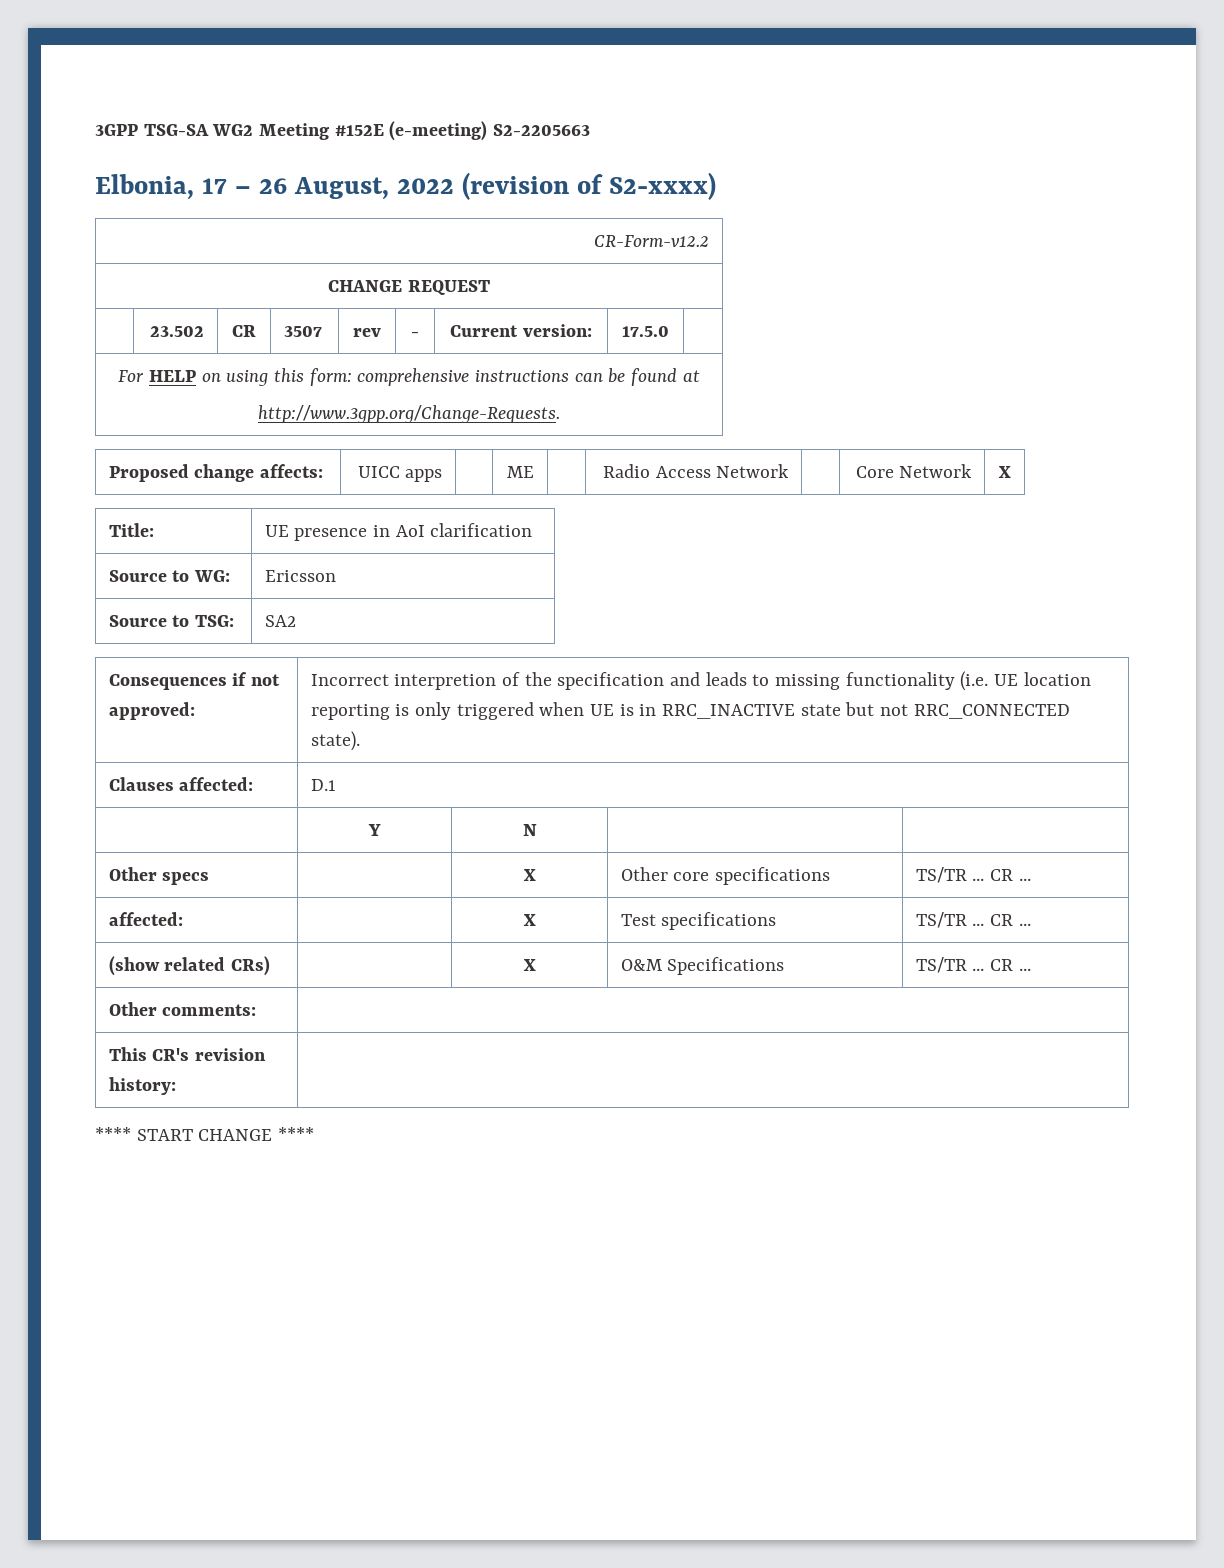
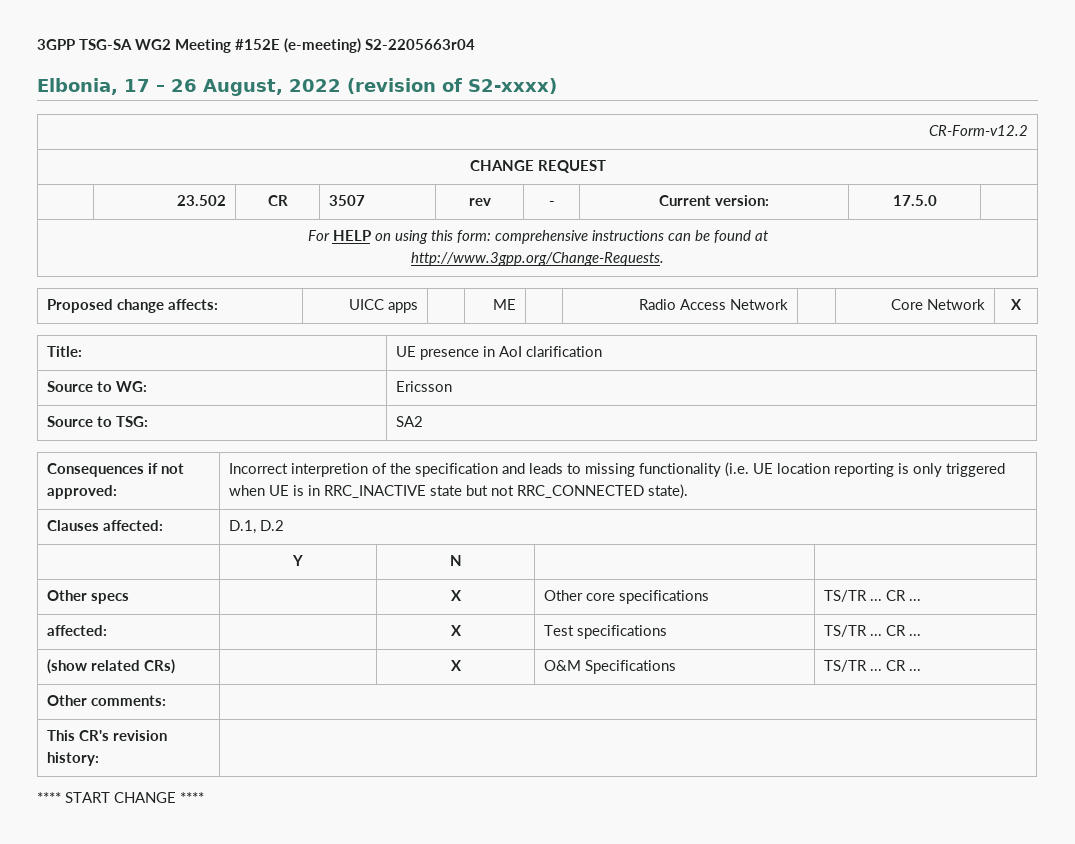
- 3GPP TSG-SA WG2 Meeting #152E (e-meeting) S2-2205663
+ 3GPP TSG-SA WG2 Meeting #152E (e-meeting) S2-2205663r04
- Clauses affected: | D.1
+ Clauses affected: | D.1, D.2

